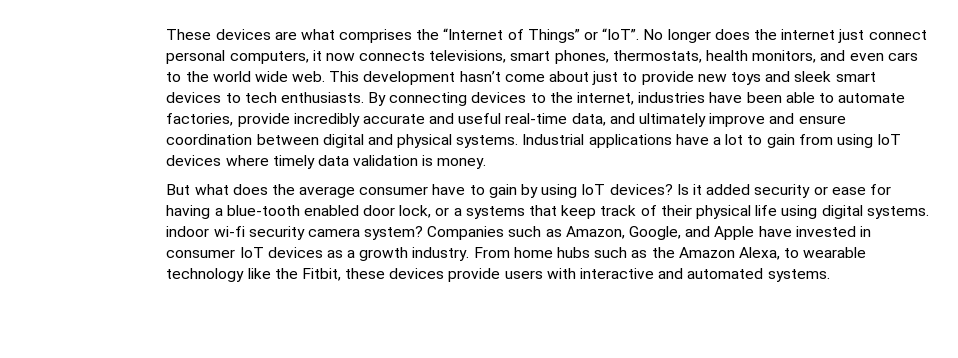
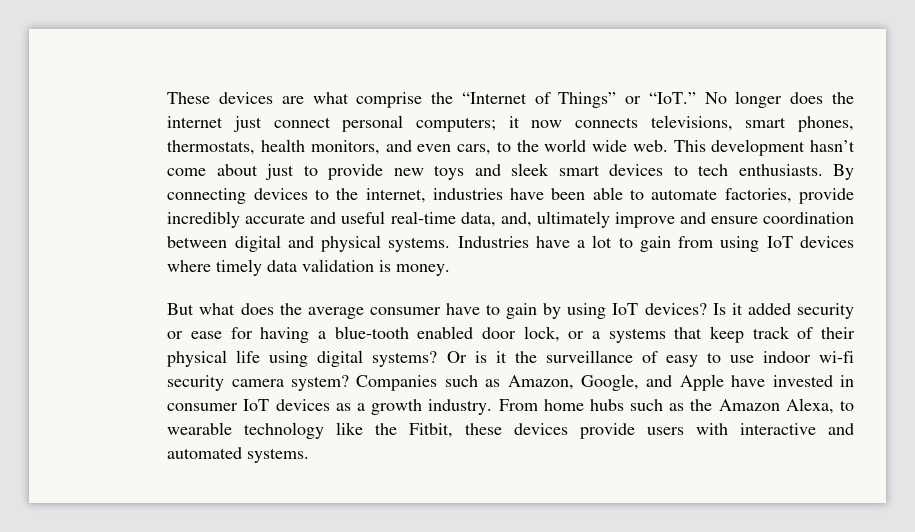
- These devices are what comprises the “Internet of Things” or “IoT”. No longer does the internet just connect personal computers, it now connects televisions, smart phones, thermostats, health monitors, and even cars to the world wide web.
+ These devices are what comprise the “Internet of Things” or “IoT.” No longer does the internet just connect personal computers; it now connects televisions, smart phones, thermostats, health monitors, and even cars, to the world wide web.
- By connecting devices to the internet, industries have been able to automate factories, provide incredibly accurate and useful real-time data, and ultimately improve and ensure coordination between digital and physical systems.
+ By connecting devices to the internet, industries have been able to automate factories, provide incredibly accurate and useful real-time data, and, ultimately improve and ensure coordination between digital and physical systems.
- Industrial applications have a lot to gain from using IoT devices where timely data validation is money.
+ Industries have a lot to gain from using IoT devices where timely data validation is money.
- Is it added security or ease for having a blue-tooth enabled door lock, or a systems that keep track of their physical life using digital systems. indoor wi-fi security camera system?
+ Is it added security or ease for having a blue-tooth enabled door lock, or a systems that keep track of their physical life using digital systems? Or is it the surveillance of easy to use indoor wi-fi security camera system?

